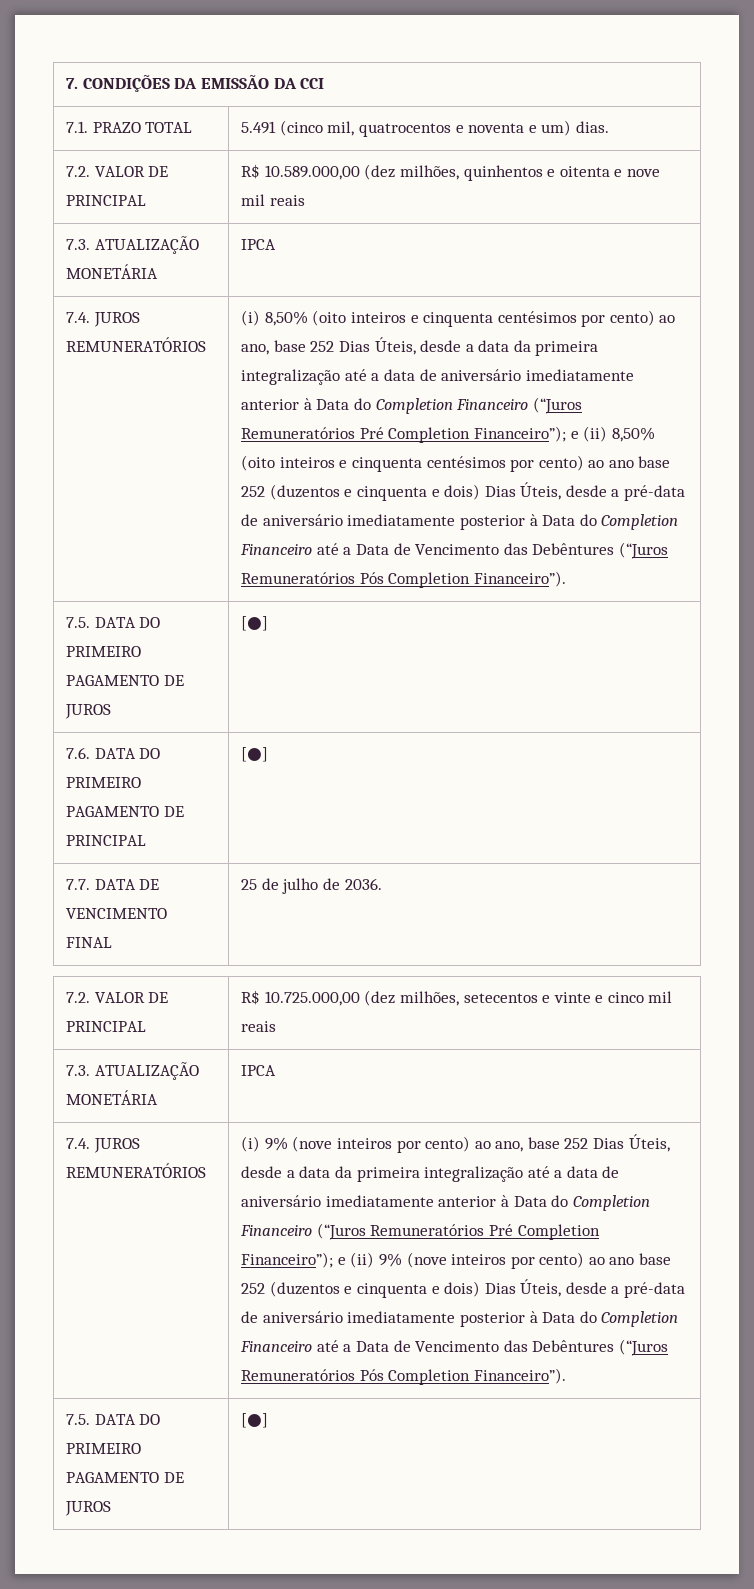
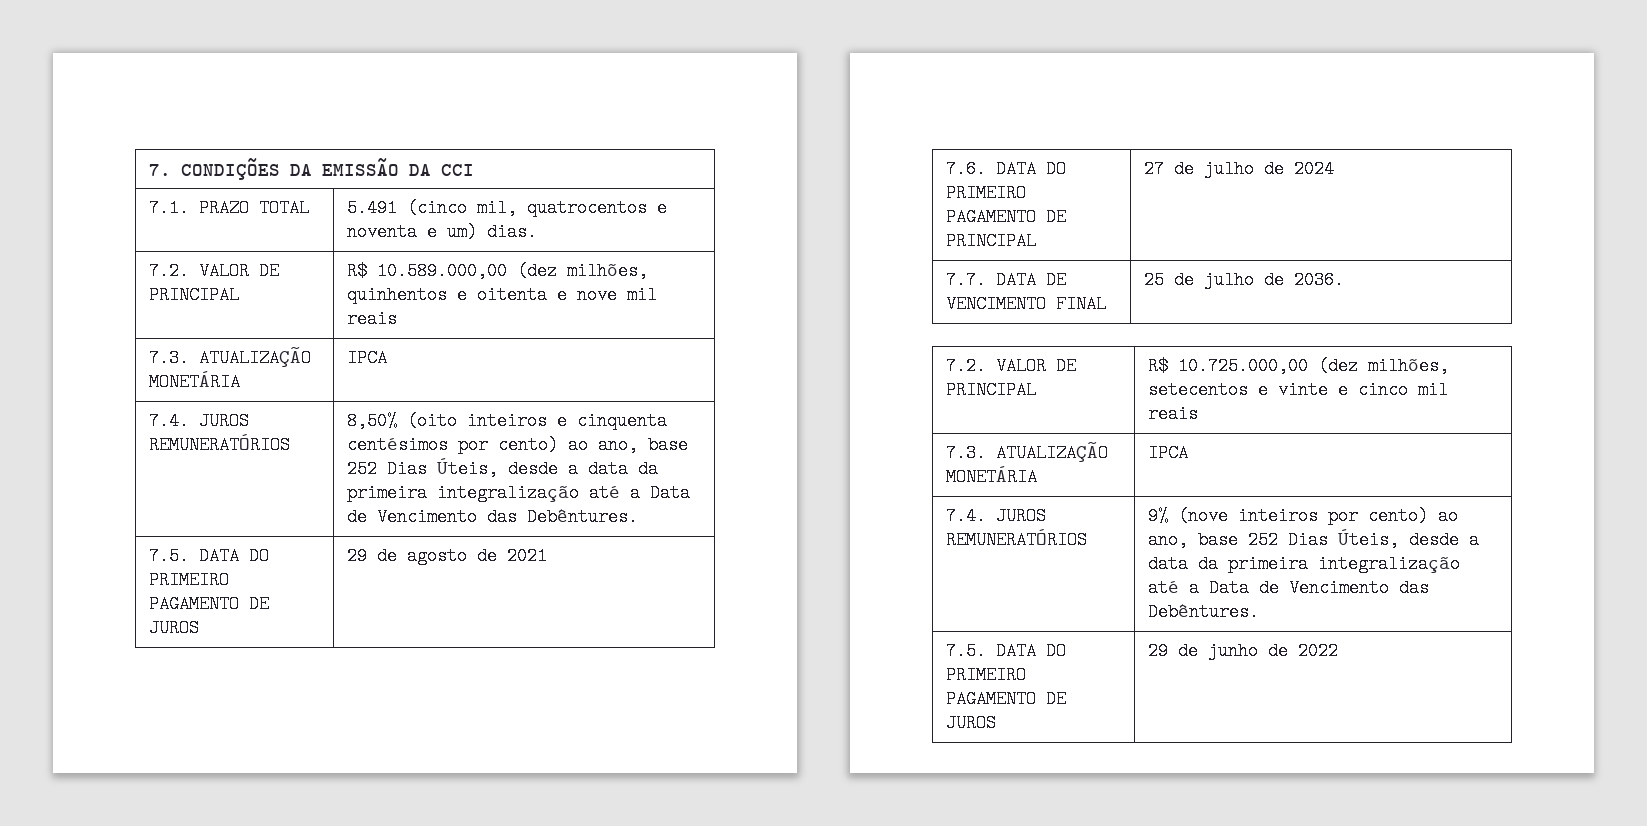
- (i) 8,50% (oito inteiros e cinquenta centésimos por cento) ao ano, base 252 Dias Úteis, desde a data da primeira integralização até a data de aniversário imediatamente anterior à Data do Completion Financeiro (“Juros Remuneratórios Pré Completion Financeiro”); e (ii) 8,50% (oito inteiros e cinquenta centésimos por cento) ao ano base 252 (duzentos e cinquenta e dois) Dias Úteis, desde a pré-data de aniversário imediatamente posterior à Data do Completion Financeiro até a Data de Vencimento das Debêntures (“Juros Remuneratórios Pós Completion Financeiro”).
- 7.5. DATA DO PRIMEIRO PAGAMENTO DE JUROS | [●]
+ 8,50% (oito inteiros e cinquenta centésimos por cento) ao ano, base 252 Dias Úteis, desde a data da primeira integralização até a Data de Vencimento das Debêntures.
+ 7.5. DATA DO PRIMEIRO PAGAMENTO DE JUROS | 29 de agosto de 2021
- 7.6. DATA DO PRIMEIRO PAGAMENTO DE PRINCIPAL | [●]
+ 7.6. DATA DO PRIMEIRO PAGAMENTO DE PRINCIPAL | 27 de julho de 2024
- (i) 9% (nove inteiros por cento) ao ano, base 252 Dias Úteis, desde a data da primeira integralização até a data de aniversário imediatamente anterior à Data do Completion Financeiro (“Juros Remuneratórios Pré Completion Financeiro”); e (ii) 9% (nove inteiros por cento) ao ano base 252 (duzentos e cinquenta e dois) Dias Úteis, desde a pré-data de aniversário imediatamente posterior à Data do Completion Financeiro até a Data de Vencimento das Debêntures (“Juros Remuneratórios Pós Completion Financeiro”).
- 7.5. DATA DO PRIMEIRO PAGAMENTO DE JUROS | [●]
+ 9% (nove inteiros por cento) ao ano, base 252 Dias Úteis, desde a data da primeira integralização até a Data de Vencimento das Debêntures.
+ 7.5. DATA DO PRIMEIRO PAGAMENTO DE JUROS | 29 de junho de 2022

